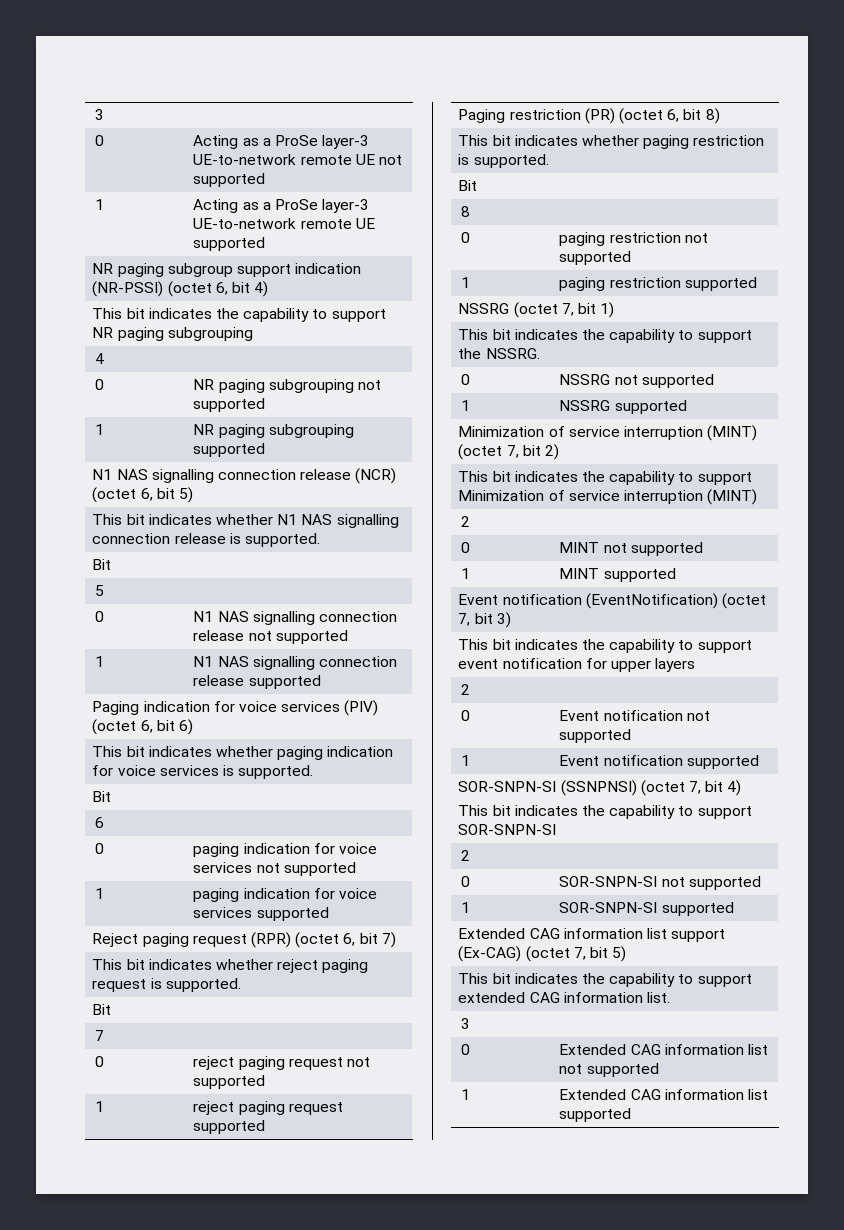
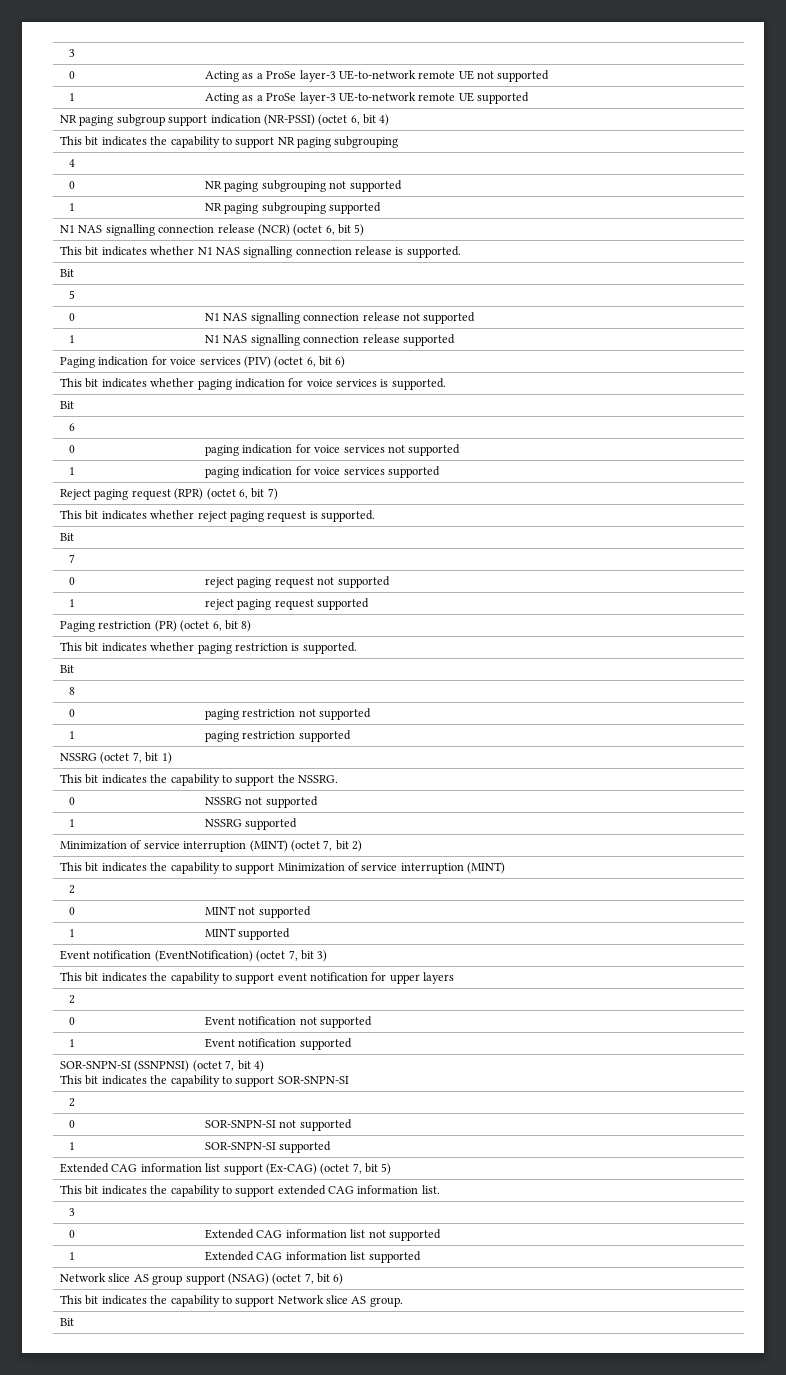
+ Network slice AS group support (NSAG) (octet 7, bit 6)
+ This bit indicates the capability to support Network slice AS group.
+ Bit

